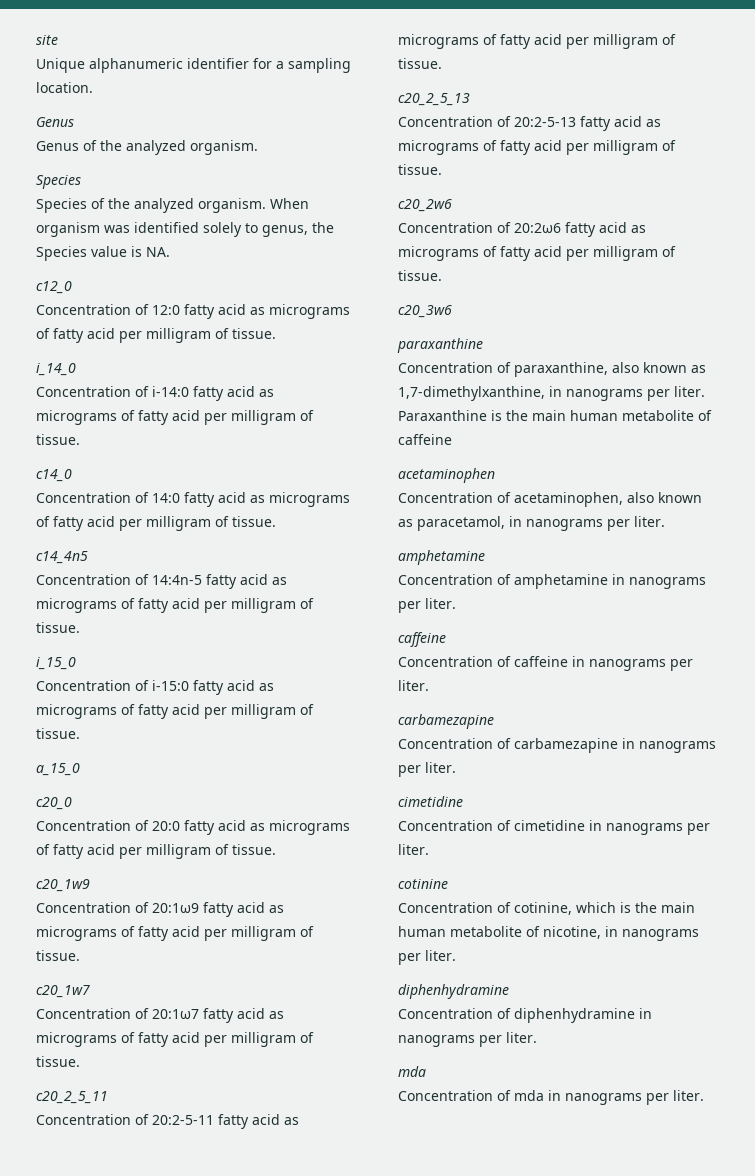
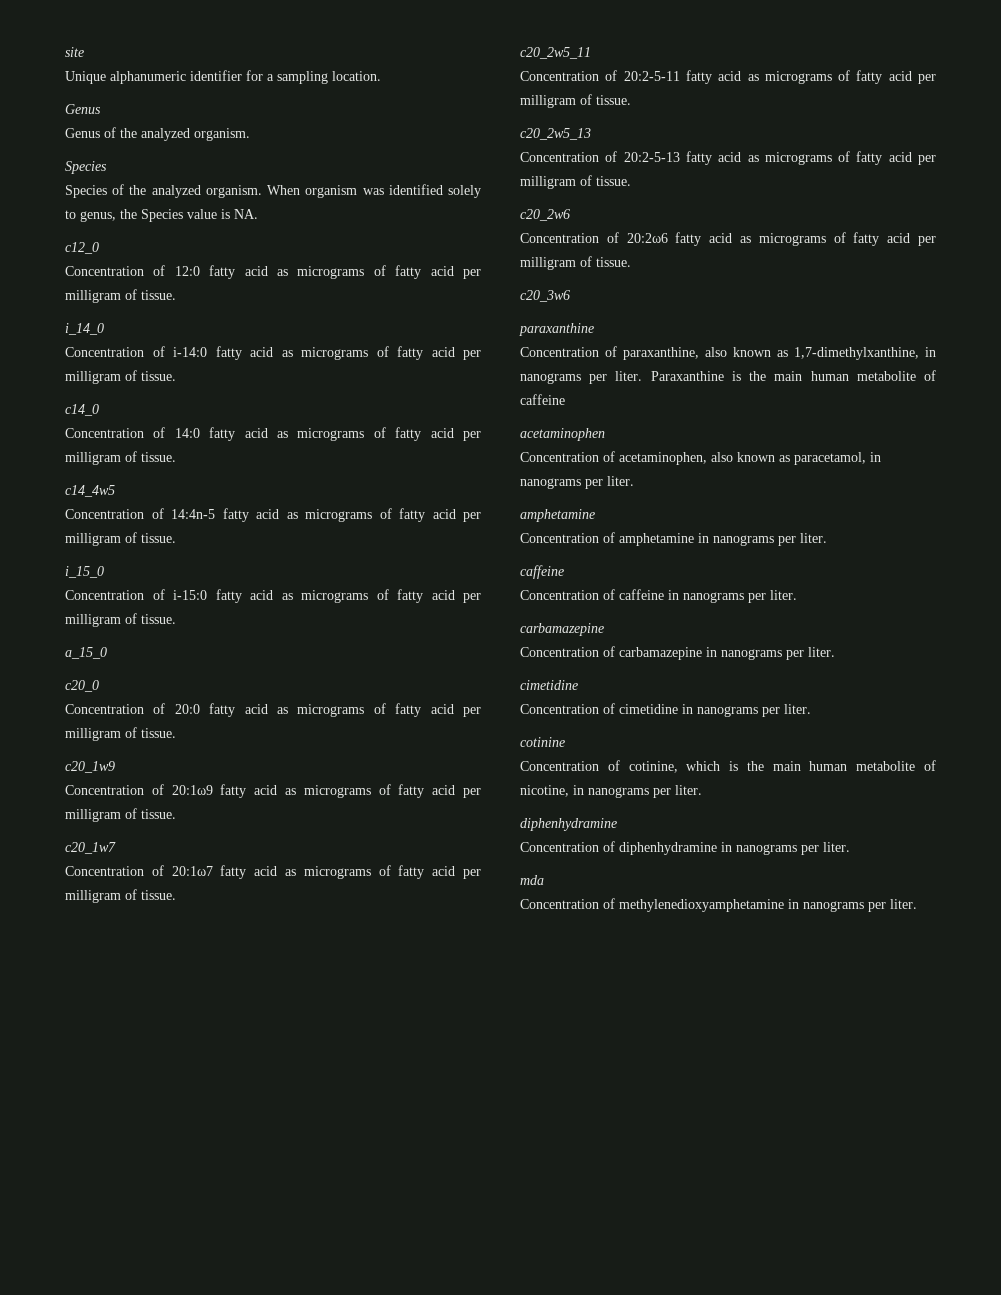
- c14_4n5
+ c14_4w5
- c20_2_5_11
+ c20_2w5_11
- c20_2_5_13
+ c20_2w5_13
  Concentration of caffeine in nanograms per liter.
- carbamezapine
- Concentration of carbamezapine in nanograms per liter.
+ carbamazepine
+ Concentration of carbamazepine in nanograms per liter.
- Concentration of mda in nanograms per liter.
+ Concentration of methylenedioxyamphetamine in nanograms per liter.

